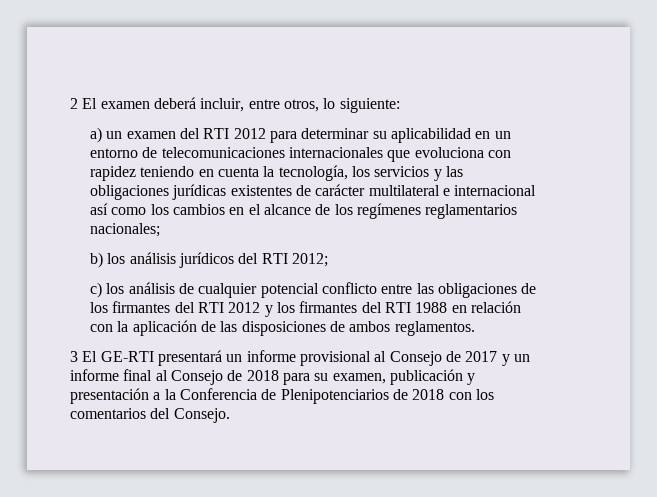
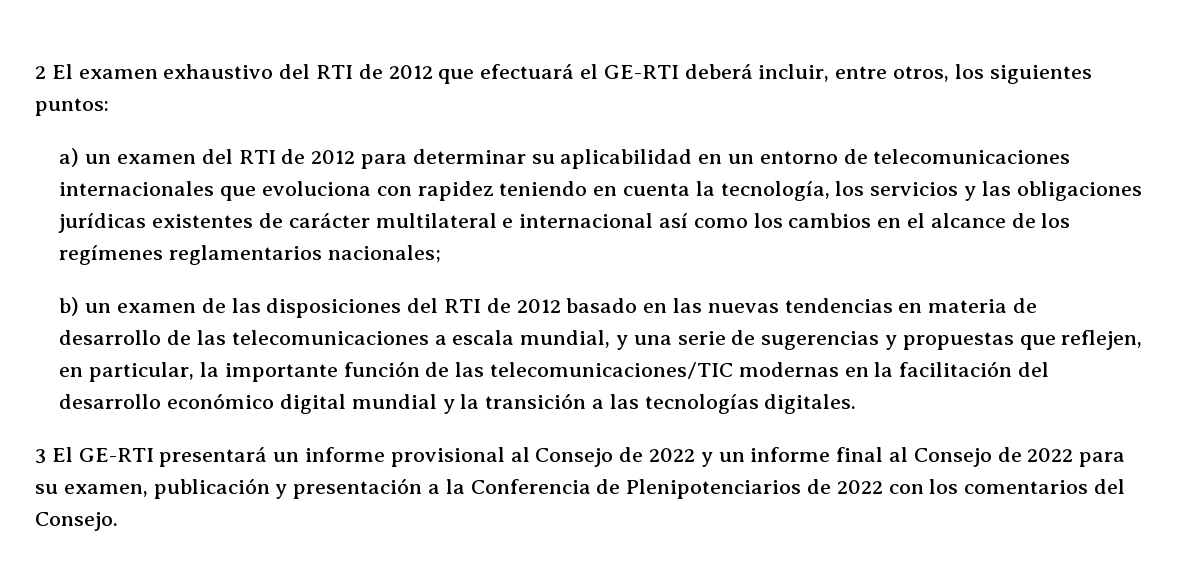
- 2 El examen deberá incluir, entre otros, lo siguiente:
+ 2 El examen exhaustivo del RTI de 2012 que efectuará el GE-RTI deberá incluir, entre otros, los siguientes puntos:
- a) un examen del RTI 2012 para determinar su aplicabilidad en un entorno de telecomunicaciones internacionales que evoluciona con rapidez teniendo en cuenta la tecnología, los servicios y las obligaciones jurídicas existentes de carácter multilateral e internacional así como los cambios en el alcance de los regímenes reglamentarios nacionales;
+ a) un examen del RTI de 2012 para determinar su aplicabilidad en un entorno de telecomunicaciones internacionales que evoluciona con rapidez teniendo en cuenta la tecnología, los servicios y las obligaciones jurídicas existentes de carácter multilateral e internacional así como los cambios en el alcance de los regímenes reglamentarios nacionales;
- b) los análisis jurídicos del RTI 2012;
- c) los análisis de cualquier potencial conflicto entre las obligaciones de los firmantes del RTI 2012 y los firmantes del RTI 1988 en relación con la aplicación de las disposiciones de ambos reglamentos.
+ b) un examen de las disposiciones del RTI de 2012 basado en las nuevas tendencias en materia de desarrollo de las telecomunicaciones a escala mundial, y una serie de sugerencias y propuestas que reflejen, en particular, la importante función de las telecomunicaciones/TIC modernas en la facilitación del desarrollo económico digital mundial y la transición a las tecnologías digitales.
- 3 El GE-RTI presentará un informe provisional al Consejo de 2017 y un informe final al Consejo de 2018 para su examen, publicación y presentación a la Conferencia de Plenipotenciarios de 2018 con los comentarios del Consejo.
+ 3 El GE-RTI presentará un informe provisional al Consejo de 2022 y un informe final al Consejo de 2022 para su examen, publicación y presentación a la Conferencia de Plenipotenciarios de 2022 con los comentarios del Consejo.

